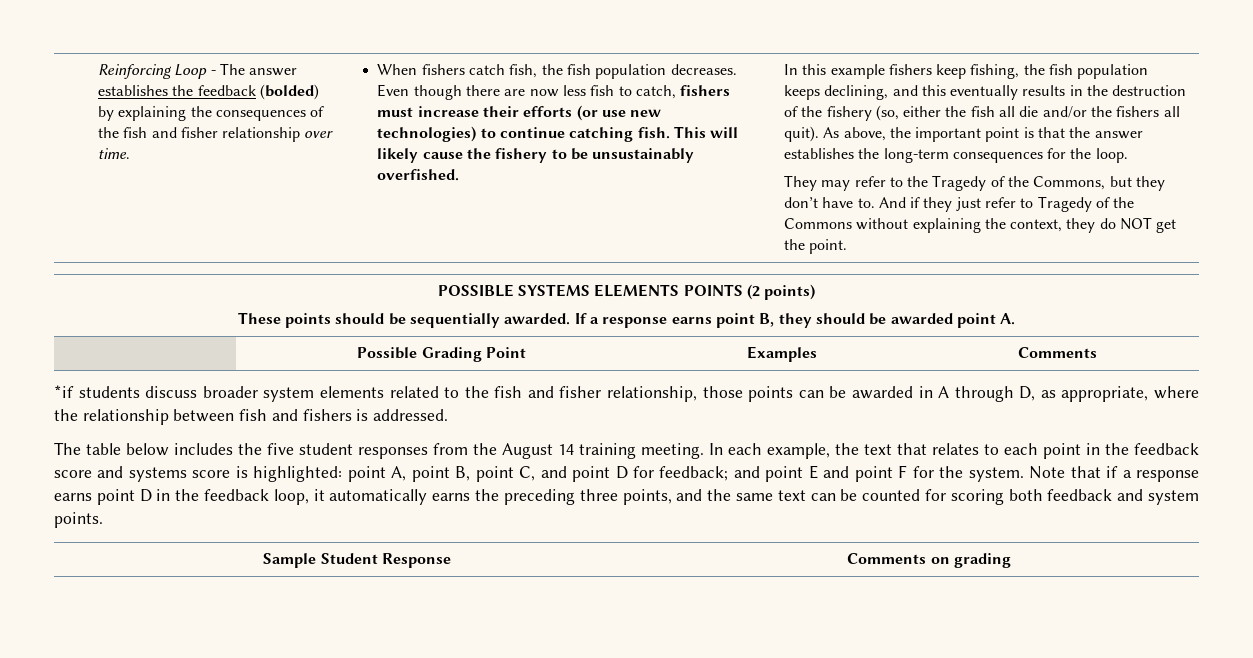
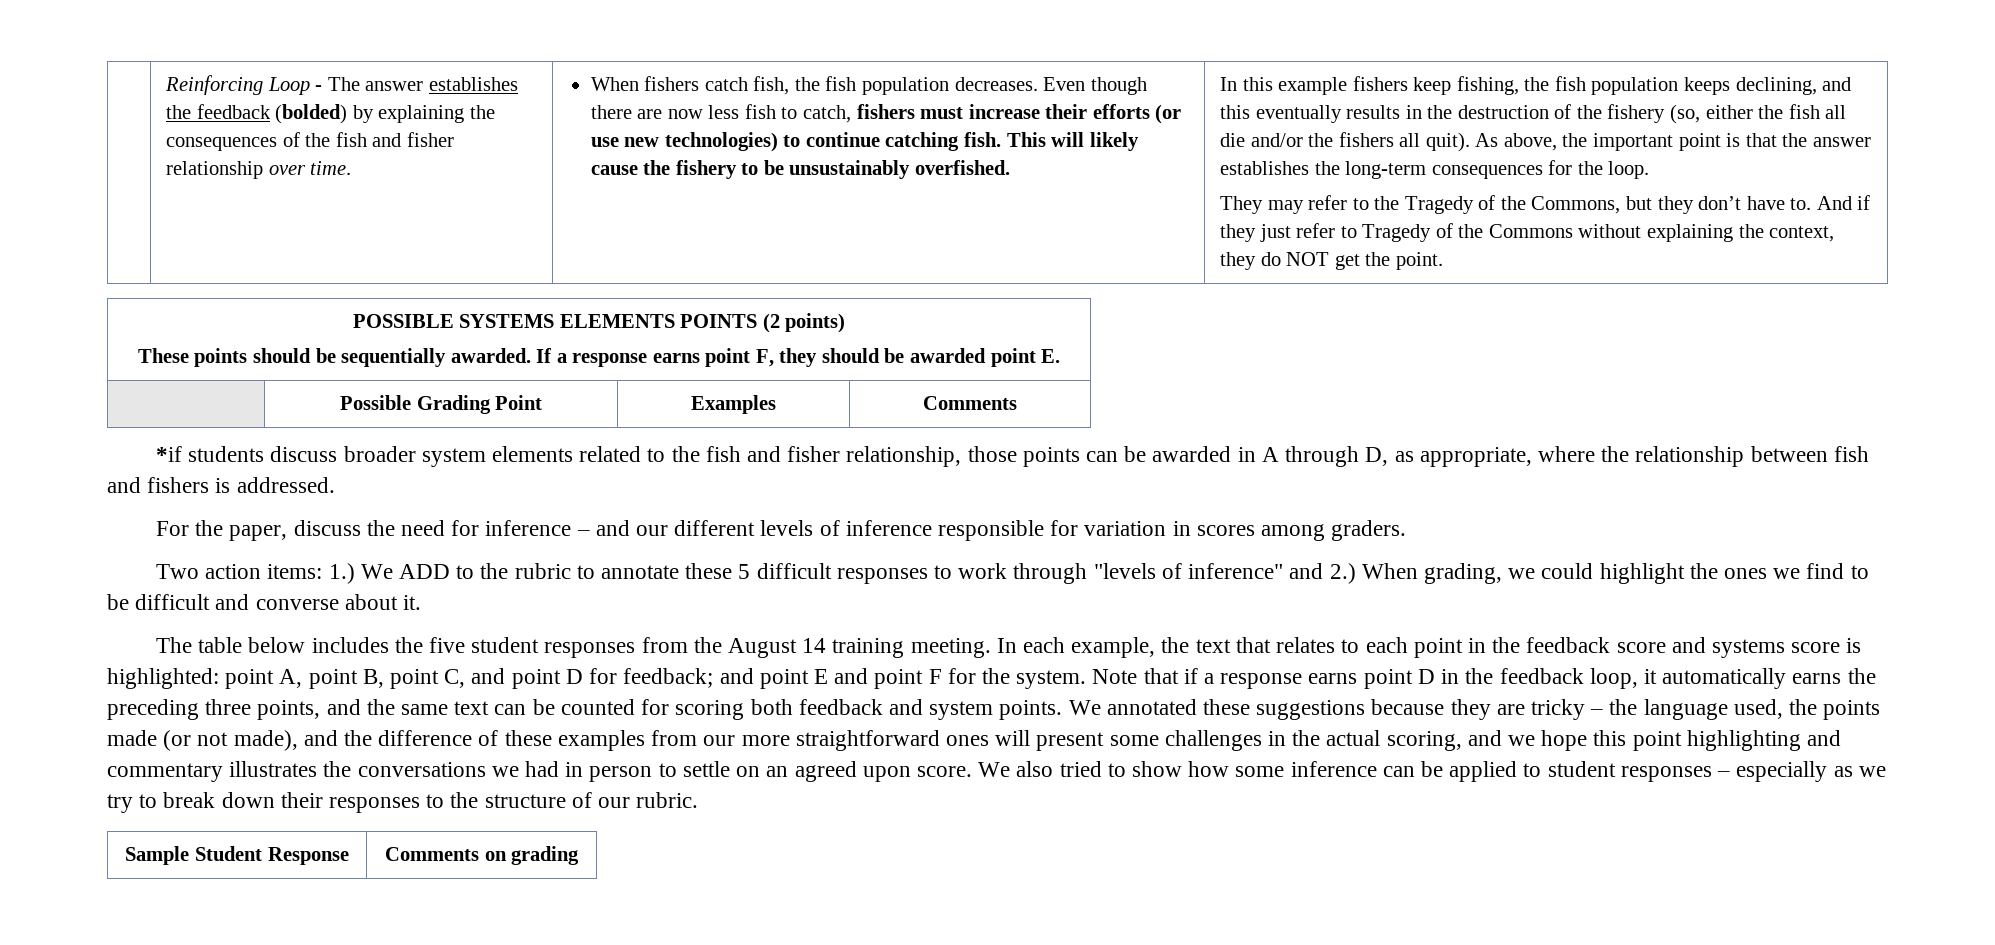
  POSSIBLE SYSTEMS ELEMENTS POINTS (2 points)
- These points should be sequentially awarded. If a response earns point B, they should be awarded point A.
+ These points should be sequentially awarded. If a response earns point F, they should be awarded point E.
+ For the paper, discuss the need for inference – and our different levels of inference responsible for variation in scores among graders.
+ Two action items: 1.) We ADD to the rubric to annotate these 5 difficult responses to work through "levels of inference" and 2.) When grading, we could highlight the ones we find to be difficult and converse about it.
+ We annotated these suggestions because they are tricky – the language used, the points made (or not made), and the difference of these examples from our more straightforward ones will present some challenges in the actual scoring, and we hope this point highlighting and commentary illustrates the conversations we had in person to settle on an agreed upon score. We also tried to show how some inference can be applied to student responses – especially as we try to break down their responses to the structure of our rubric.

